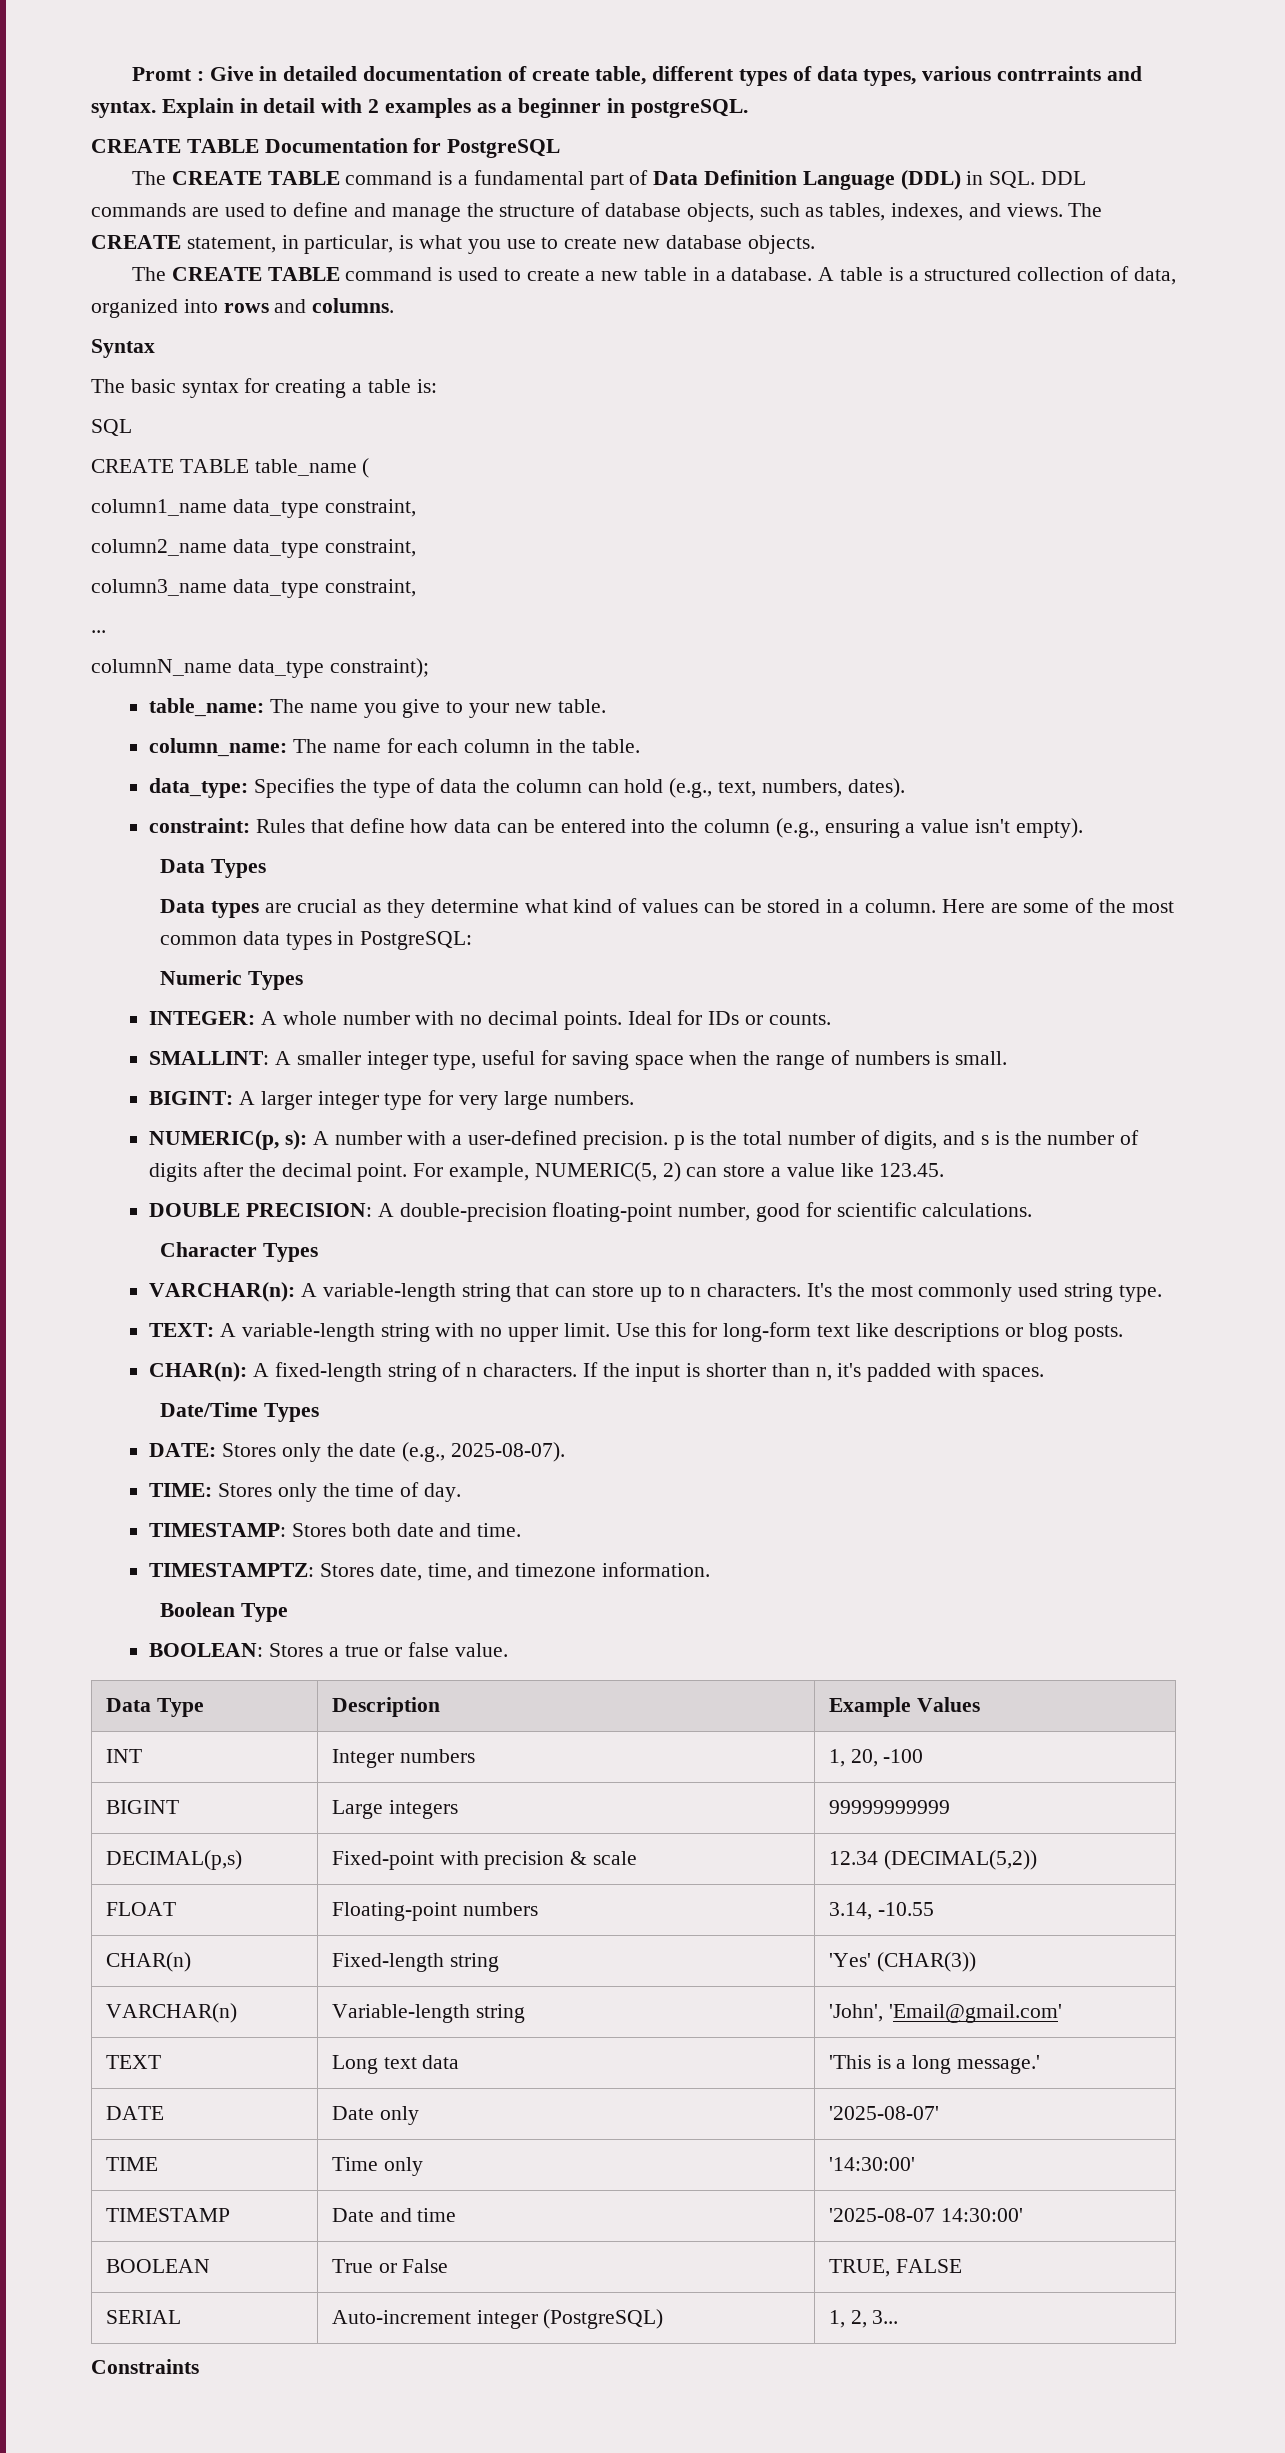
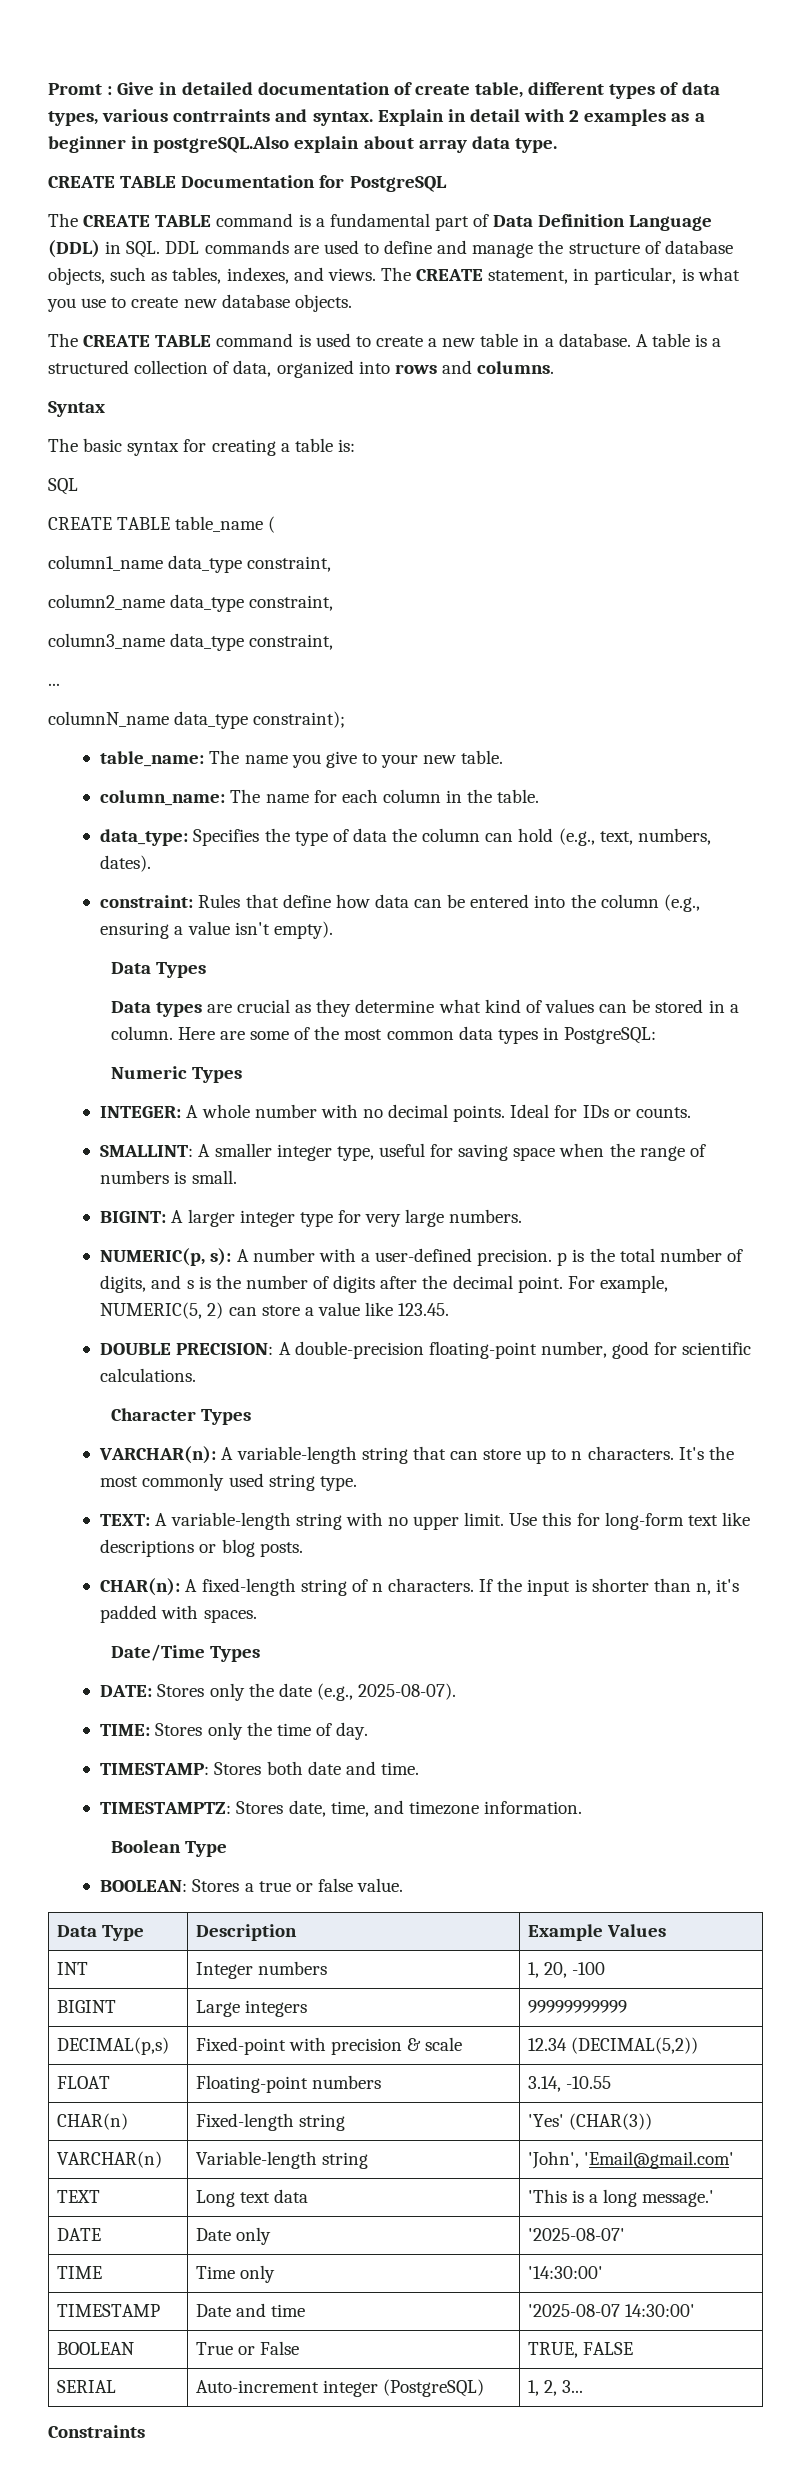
- Explain in detail with 2 examples as a beginner in postgreSQL.
+ Explain in detail with 2 examples as a beginner in postgreSQL.Also explain about array data type.

